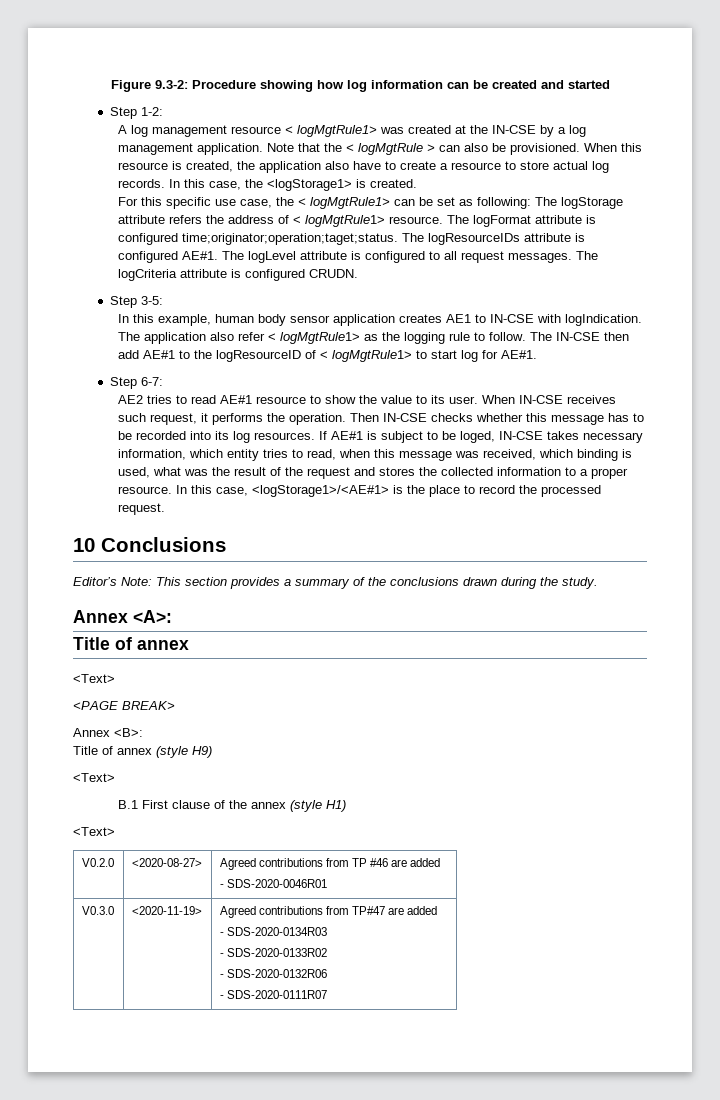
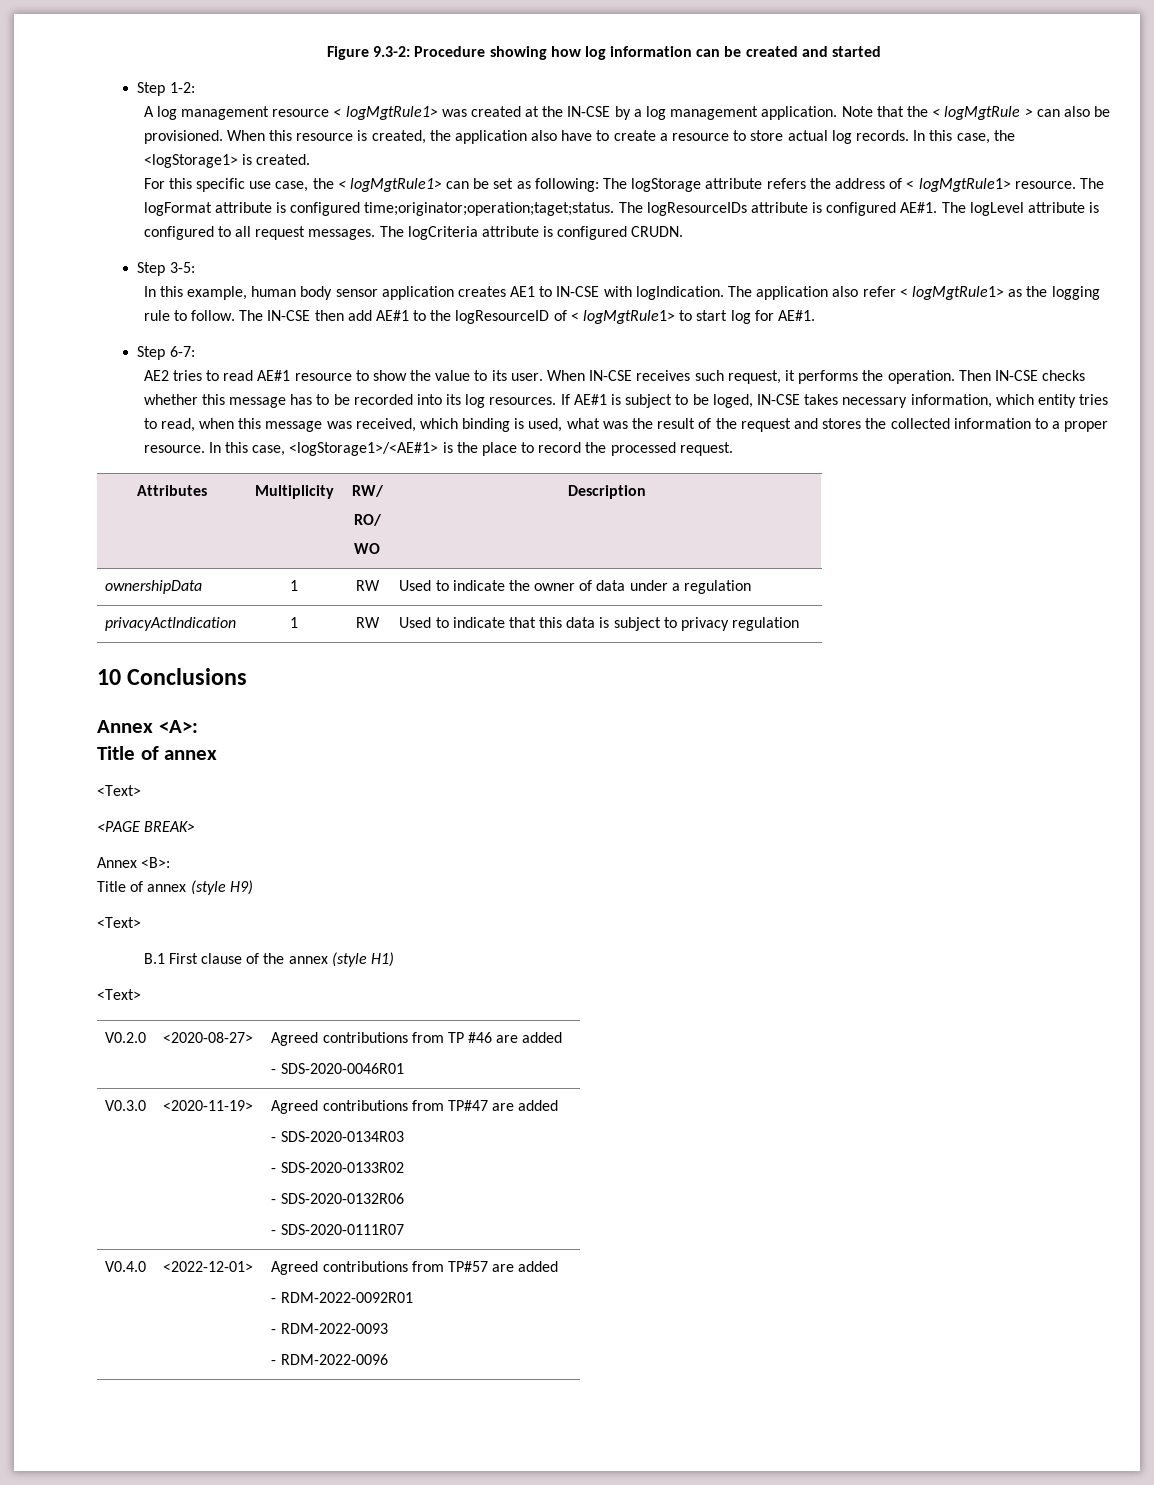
+ Attributes | Multiplicity | RW/
+ RO/
+ WO | Description
+ ownershipData | 1 | RW | Used to indicate the owner of data under a regulation
+ privacyActIndication | 1 | RW | Used to indicate that this data is subject to privacy regulation
  10 Conclusions
- Editor’s Note: This section provides a summary of the conclusions drawn during the study.
+ V0.4.0 | <2022-12-01> | Agreed contributions from TP#57 are added
+ - RDM-2022-0092R01
+ - RDM-2022-0093
+ - RDM-2022-0096

